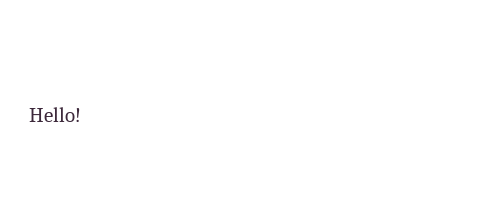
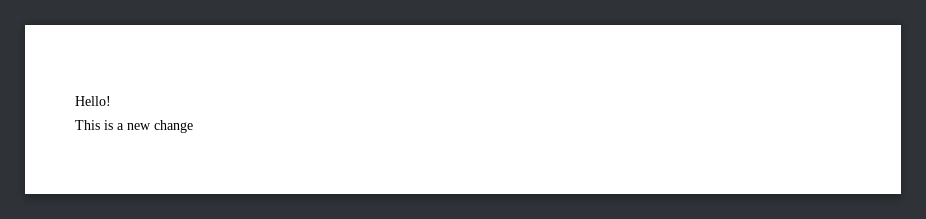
+ This is a new change

